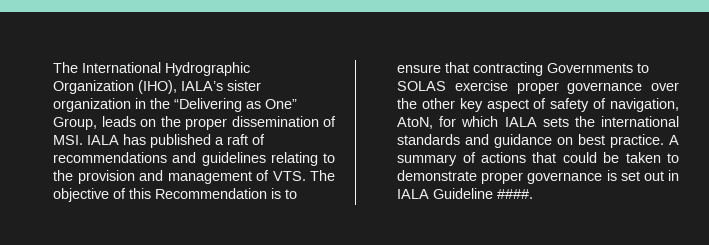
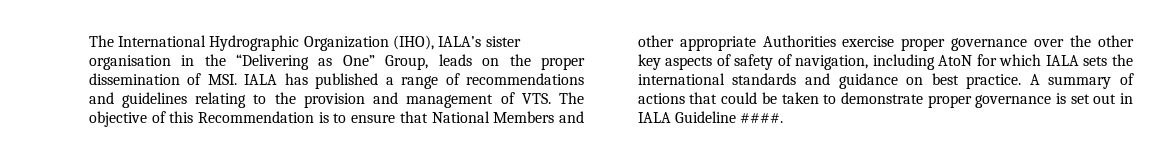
- The International Hydrographic Organization (IHO), IALA’s sister organization in the “Delivering as One” Group, leads on the proper dissemination of MSI. IALA has published a raft of recommendations and guidelines relating to the provision and management of VTS. The objective of this Recommendation is to ensure that contracting Governments to SOLAS exercise proper governance over the other key aspect of safety of navigation, AtoN, for which IALA sets the international standards and guidance on best practice.
+ The International Hydrographic Organization (IHO), IALA’s sister organisation in the “Delivering as One” Group, leads on the proper dissemination of MSI. IALA has published a range of recommendations and guidelines relating to the provision and management of VTS. The objective of this Recommendation is to ensure that National Members and other appropriate Authorities exercise proper governance over the other key aspects of safety of navigation, including AtoN for which IALA sets the international standards and guidance on best practice.

